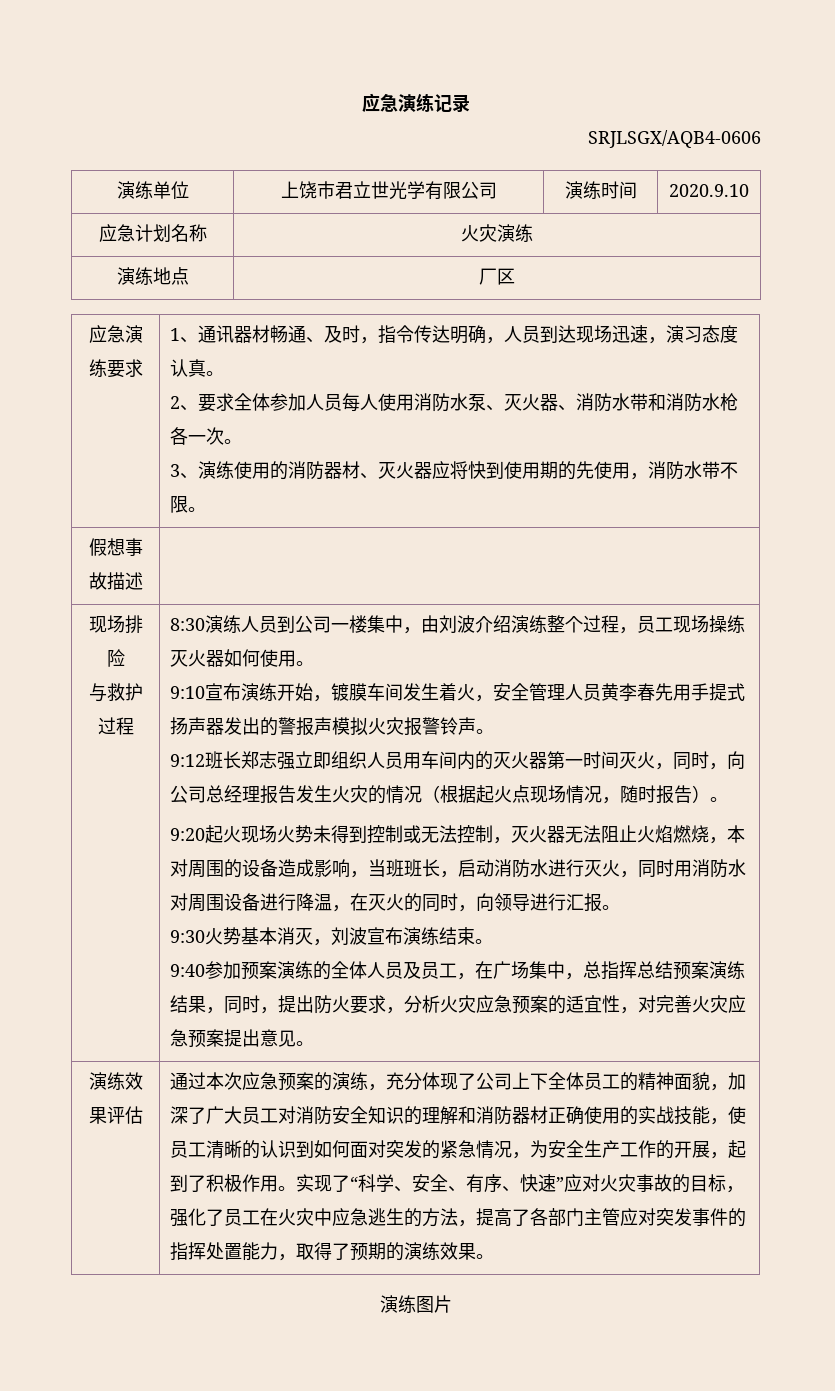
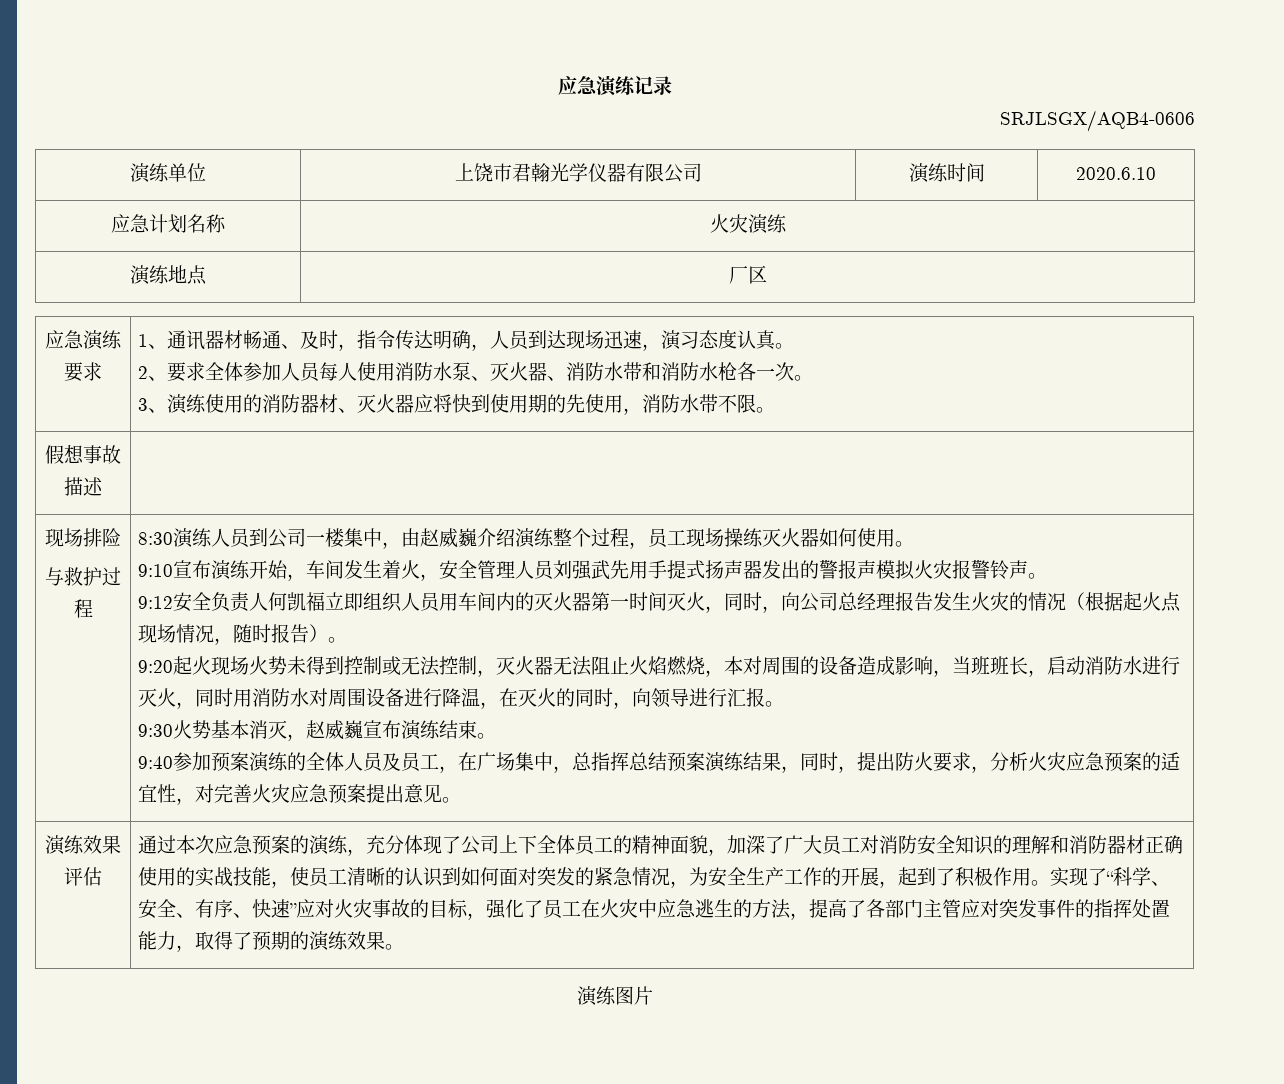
- 演练单位 | 上饶市君立世光学有限公司 | 演练时间 | 2020.9.10
+ 演练单位 | 上饶市君翰光学仪器有限公司 | 演练时间 | 2020.6.10
- 8:30演练人员到公司一楼集中，由刘波介绍演练整个过程，员工现场操练灭火器如何使用。
+ 8:30演练人员到公司一楼集中，由赵威巍介绍演练整个过程，员工现场操练灭火器如何使用。
- 9:10宣布演练开始，镀膜车间发生着火，安全管理人员黄李春先用手提式扬声器发出的警报声模拟火灾报警铃声。
+ 9:10宣布演练开始，车间发生着火，安全管理人员刘强武先用手提式扬声器发出的警报声模拟火灾报警铃声。
- 9:12班长郑志强立即组织人员用车间内的灭火器第一时间灭火，同时，向公司总经理报告发生火灾的情况（根据起火点现场情况，随时报告）。
+ 9:12安全负责人何凯福立即组织人员用车间内的灭火器第一时间灭火，同时，向公司总经理报告发生火灾的情况（根据起火点现场情况，随时报告）。
- 9:30火势基本消灭，刘波宣布演练结束。
+ 9:30火势基本消灭，赵威巍宣布演练结束。

